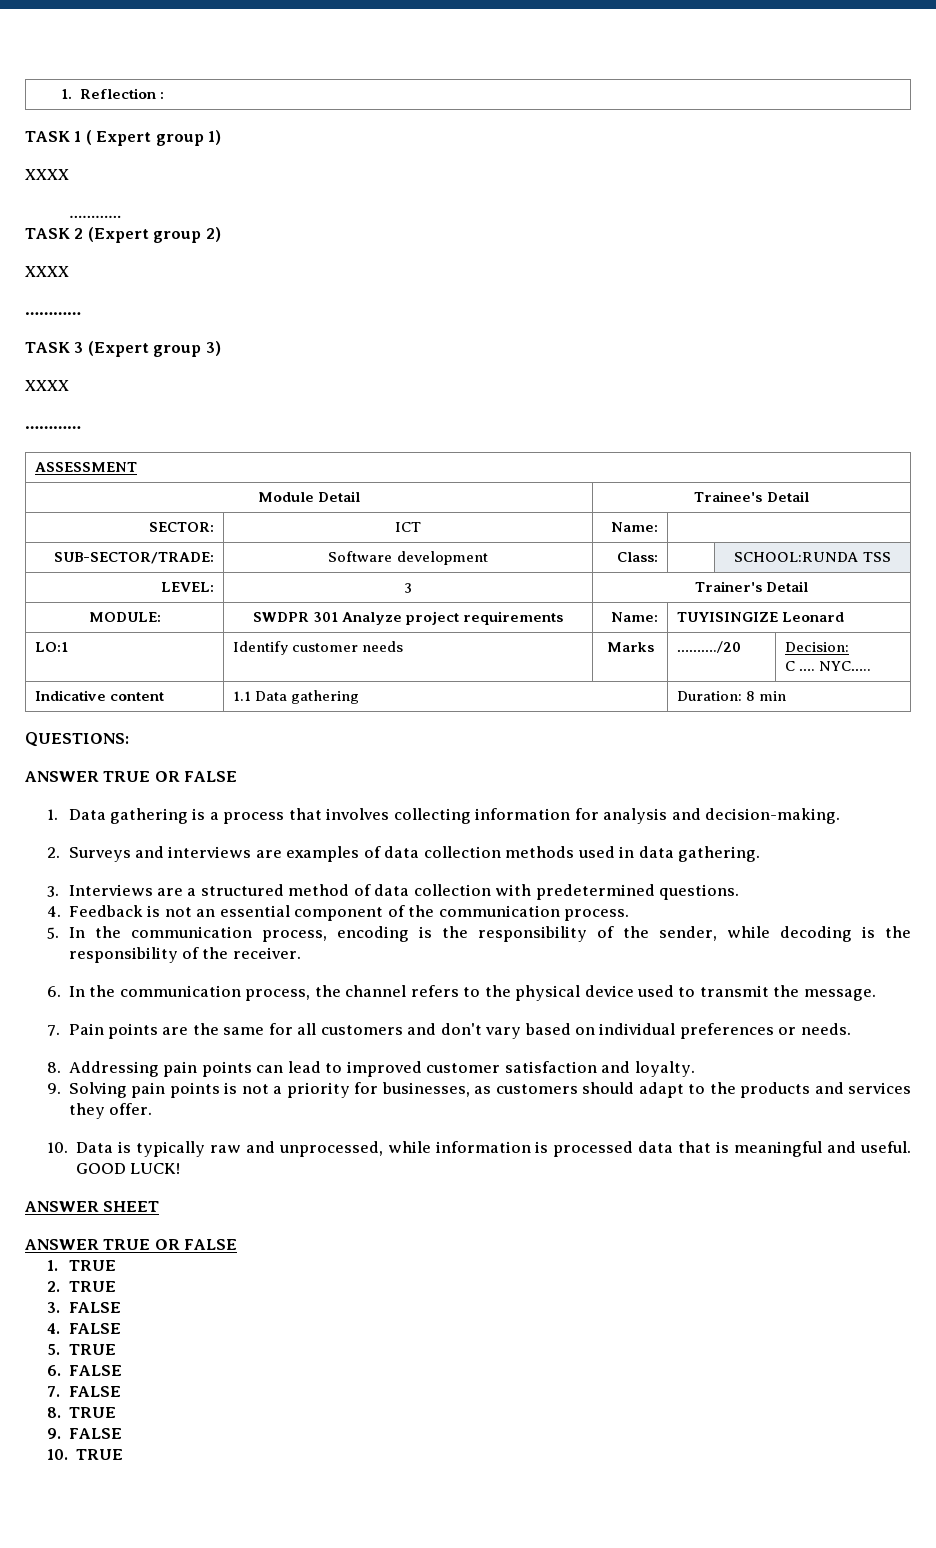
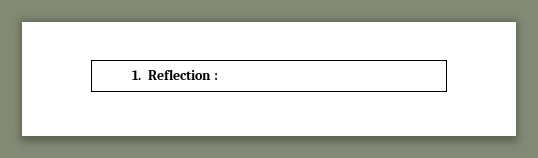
- TASK 1 ( Expert group 1)
- XXXX
- …………
- TASK 2 (Expert group 2)
- XXXX
- …………
- TASK 3 (Expert group 3)
- XXXX
- …………
- ASSESSMENT
- Module Detail | Trainee's Detail
- SECTOR: | ICT | Name: |
- SUB-SECTOR/TRADE: | Software development | Class: | | SCHOOL:RUNDA TSS
- LEVEL: | 3 | Trainer's Detail
- MODULE: | SWDPR 301 Analyze project requirements | Name: | TUYISINGIZE Leonard
- LO:1 | Identify customer needs | Marks | ………./20 | Decision:
- C …. NYC…..
- Indicative content | 1.1 Data gathering | Duration: 8 min
- QUESTIONS:
- ANSWER TRUE OR FALSE
- 1. Data gathering is a process that involves collecting information for analysis and decision-making.
- 2. Surveys and interviews are examples of data collection methods used in data gathering.
- 3. Interviews are a structured method of data collection with predetermined questions.
- 4. Feedback is not an essential component of the communication process.
- 5. In the communication process, encoding is the responsibility of the sender, while decoding is the responsibility of the receiver.
- 6. In the communication process, the channel refers to the physical device used to transmit the message.
- 7. Pain points are the same for all customers and don't vary based on individual preferences or needs.
- 8. Addressing pain points can lead to improved customer satisfaction and loyalty.
- 9. Solving pain points is not a priority for businesses, as customers should adapt to the products and services they offer.
- 10. Data is typically raw and unprocessed, while information is processed data that is meaningful and useful. GOOD LUCK!
- ANSWER SHEET
- ANSWER TRUE OR FALSE
- 1. TRUE
- 2. TRUE
- 3. FALSE
- 4. FALSE
- 5. TRUE
- 6. FALSE
- 7. FALSE
- 8. TRUE
- 9. FALSE
- 10. TRUE

